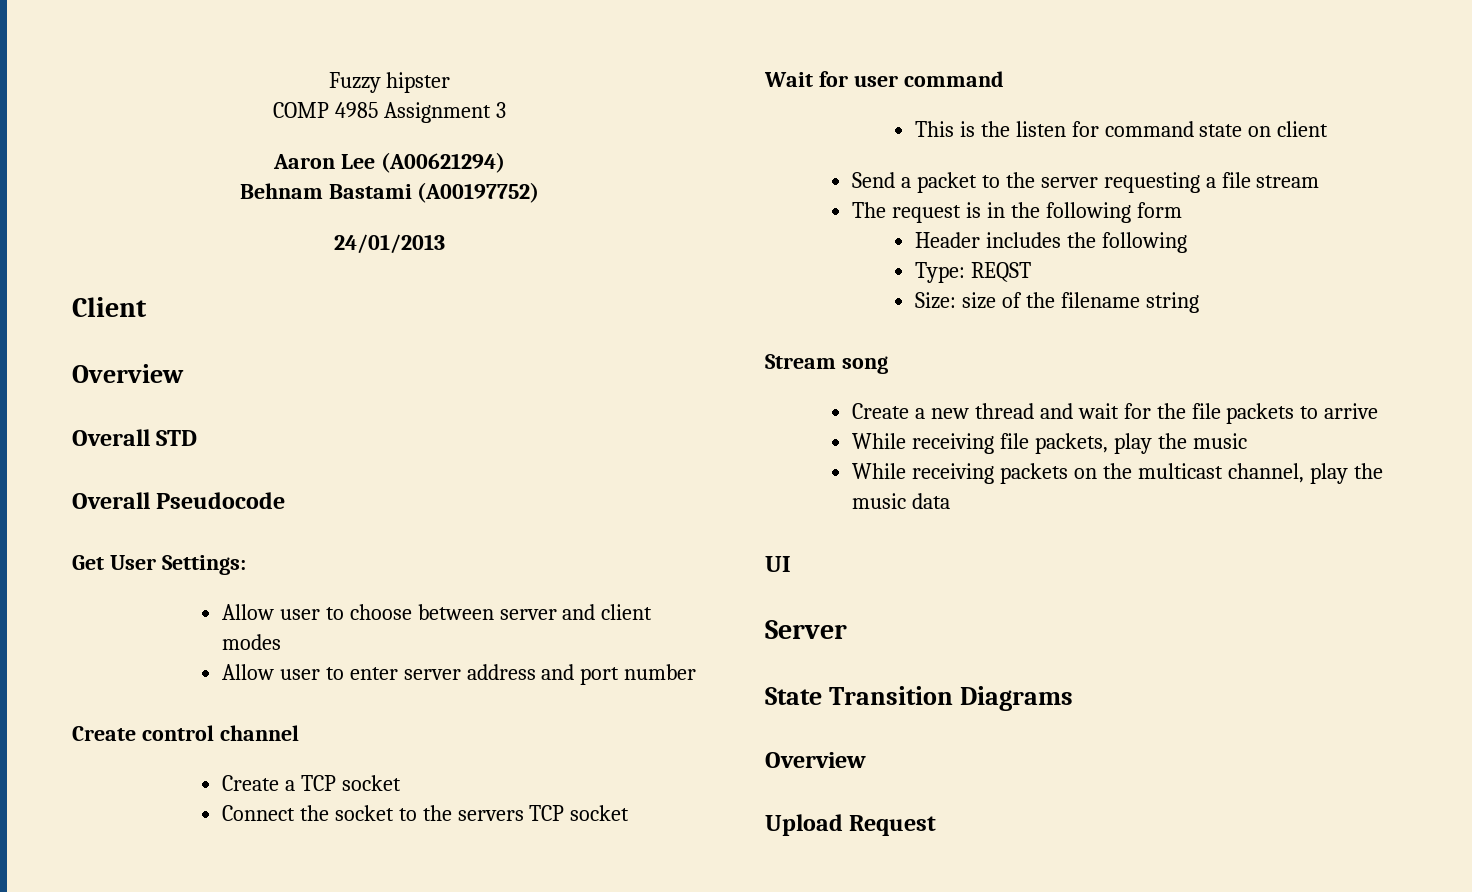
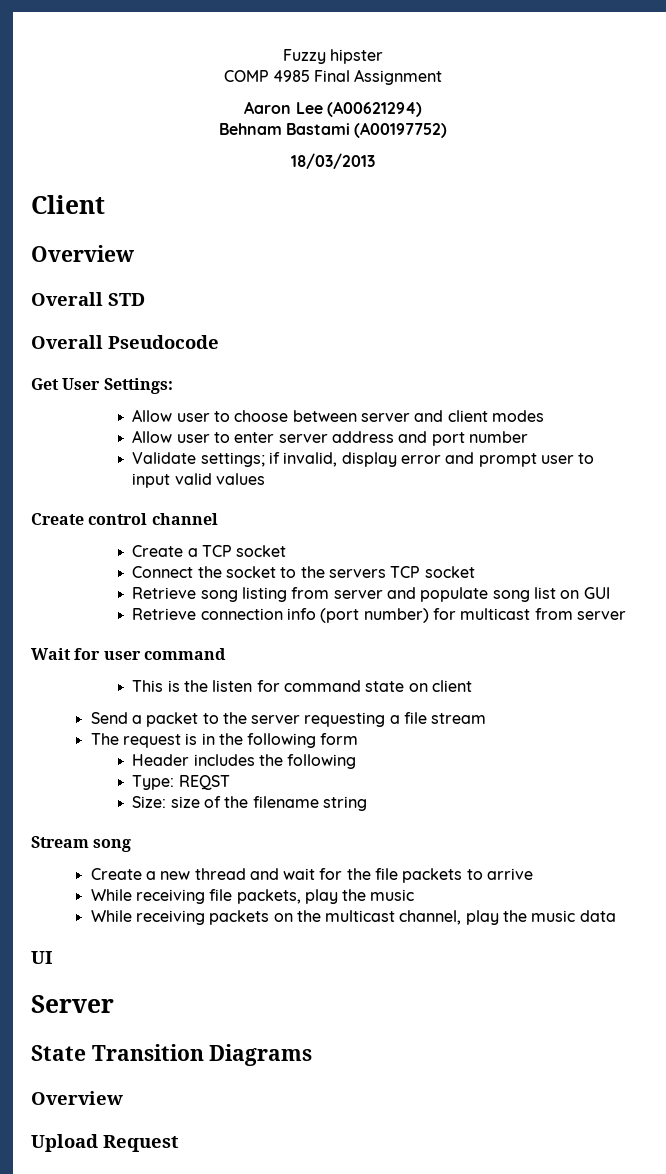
- COMP 4985 Assignment 3
+ COMP 4985 Final Assignment
- 24/01/2013
+ 18/03/2013
+ Validate settings; if invalid, display error and prompt user to input valid values
+ Retrieve song listing from server and populate song list on GUI
+ Retrieve connection info (port number) for multicast from server

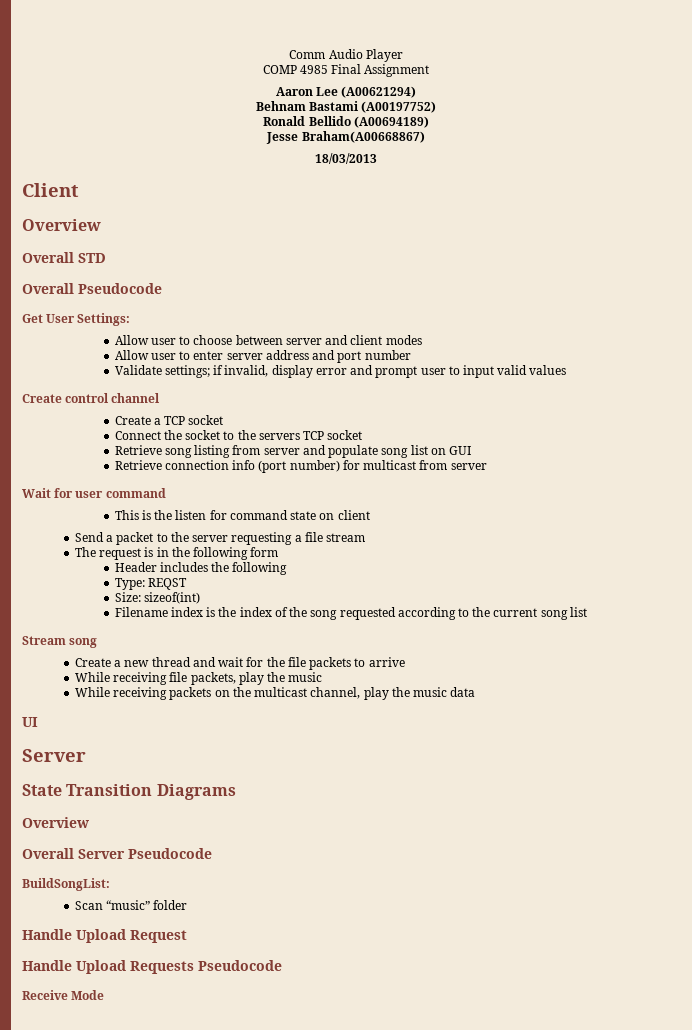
- Fuzzy hipster
+ Comm Audio Player
+ Ronald Bellido (A00694189)
+ Jesse Braham(A00668867)
- Size: size of the filename string
+ Size: sizeof(int)
+ Filename index is the index of the song requested according to the current song list
- Upload Request
+ Overall Server Pseudocode
+ BuildSongList:
+ Scan “music” folder
+ Handle Upload Request
+ Handle Upload Requests Pseudocode
+ Receive Mode

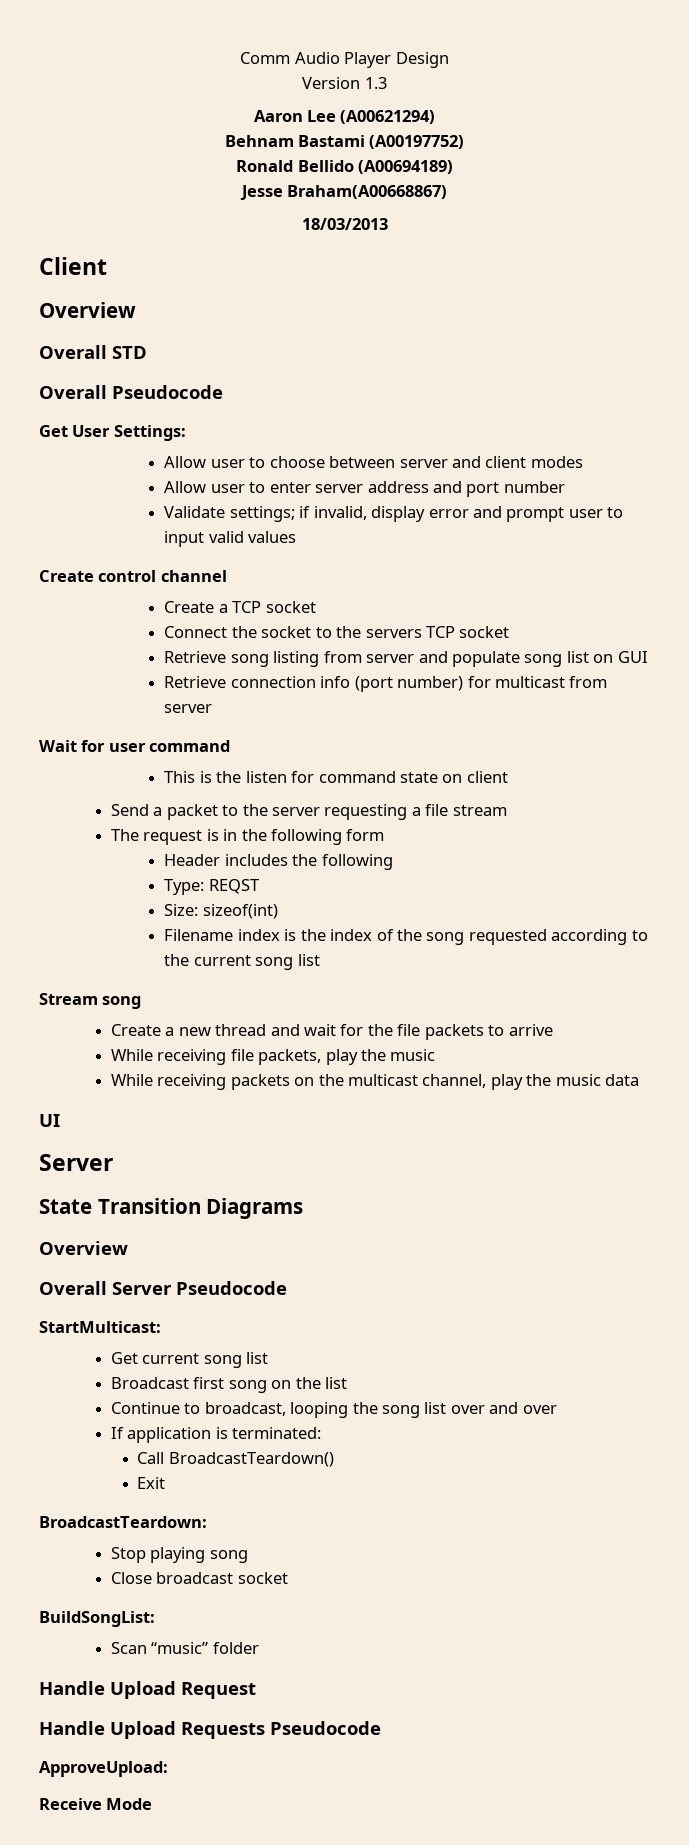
- Comm Audio Player
- COMP 4985 Final Assignment
+ Comm Audio Player Design
+ Version 1.3
+ StartMulticast:
+ Get current song list
+ Broadcast first song on the list
+ Continue to broadcast, looping the song list over and over
+ If application is terminated:
+ Call BroadcastTeardown()
+ Exit
+ BroadcastTeardown:
+ Stop playing song
+ Close broadcast socket
+ ApproveUpload:

